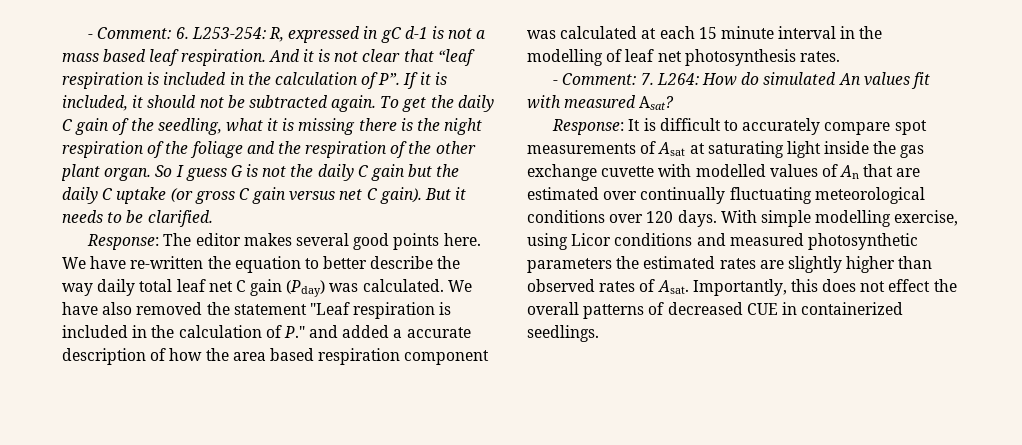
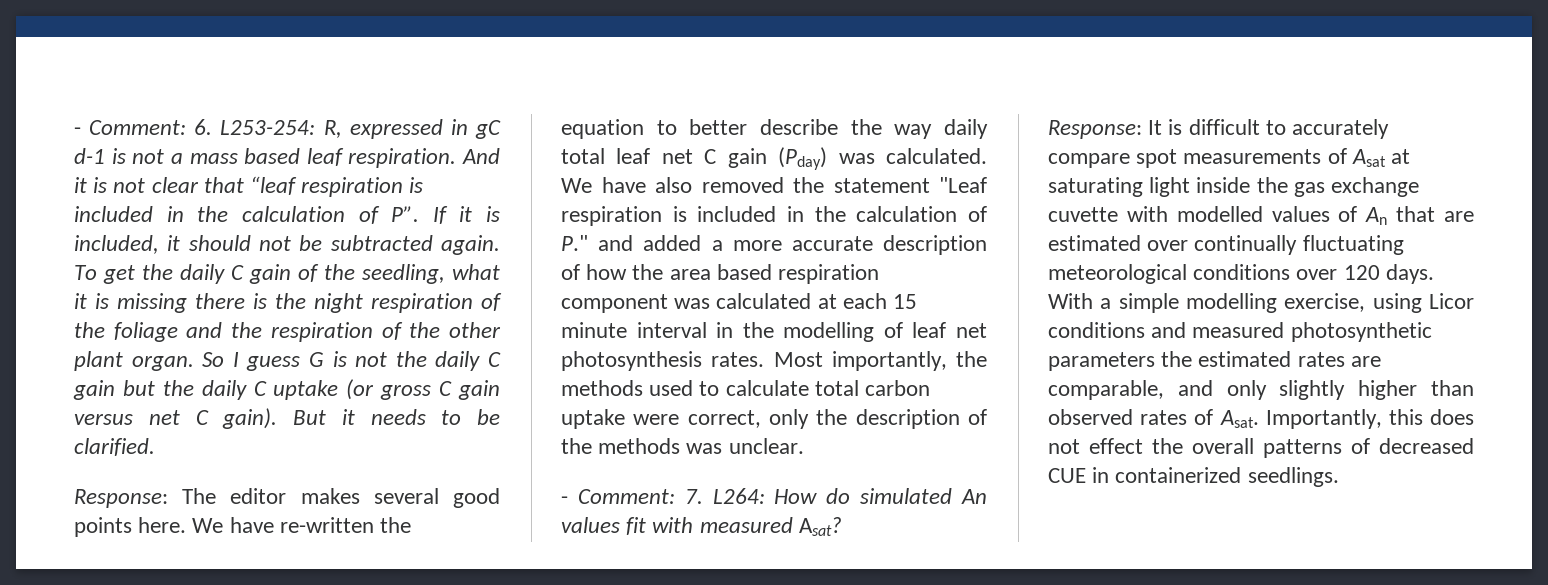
- We have also removed the statement "Leaf respiration is included in the calculation of P." and added a accurate description of how the area based respiration component was calculated at each 15 minute interval in the modelling of leaf net photosynthesis rates.
+ We have also removed the statement "Leaf respiration is included in the calculation of P." and added a more accurate description of how the area based respiration component was calculated at each 15 minute interval in the modelling of leaf net photosynthesis rates. Most importantly, the methods used to calculate total carbon uptake were correct, only the description of the methods was unclear.
- With simple modelling exercise, using Licor conditions and measured photosynthetic parameters the estimated rates are slightly higher than observed rates of Asat.
+ With a simple modelling exercise, using Licor conditions and measured photosynthetic parameters the estimated rates are comparable, and only slightly higher than observed rates of Asat.

